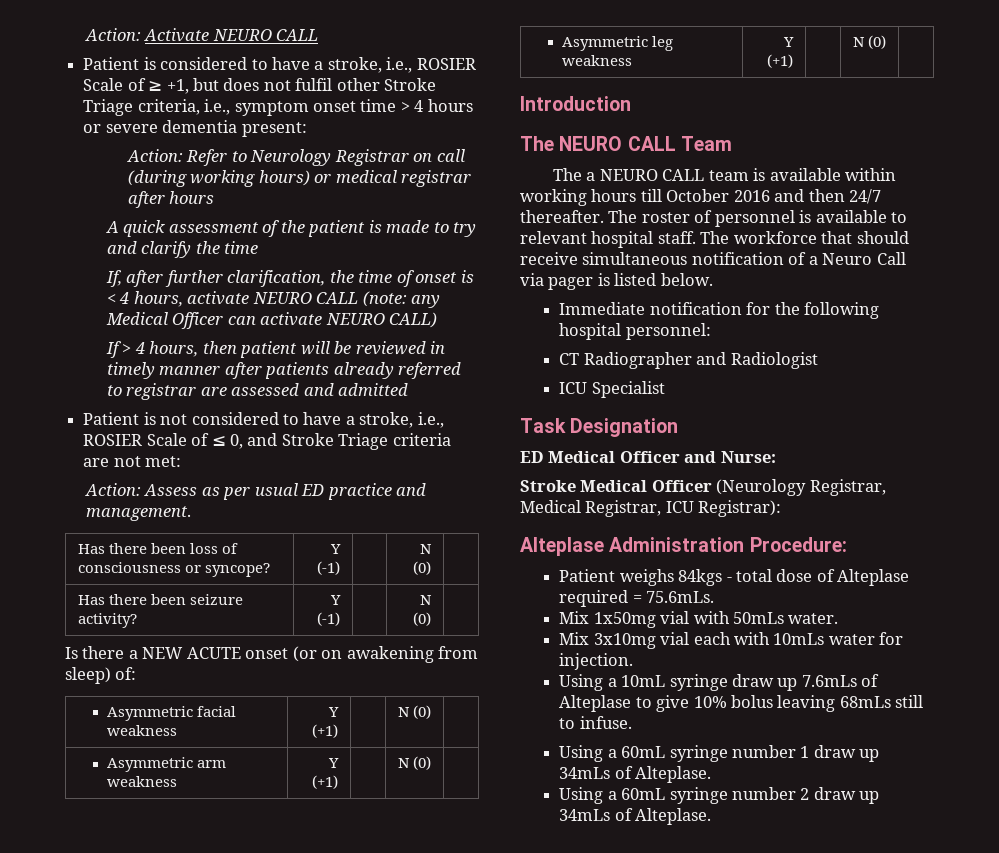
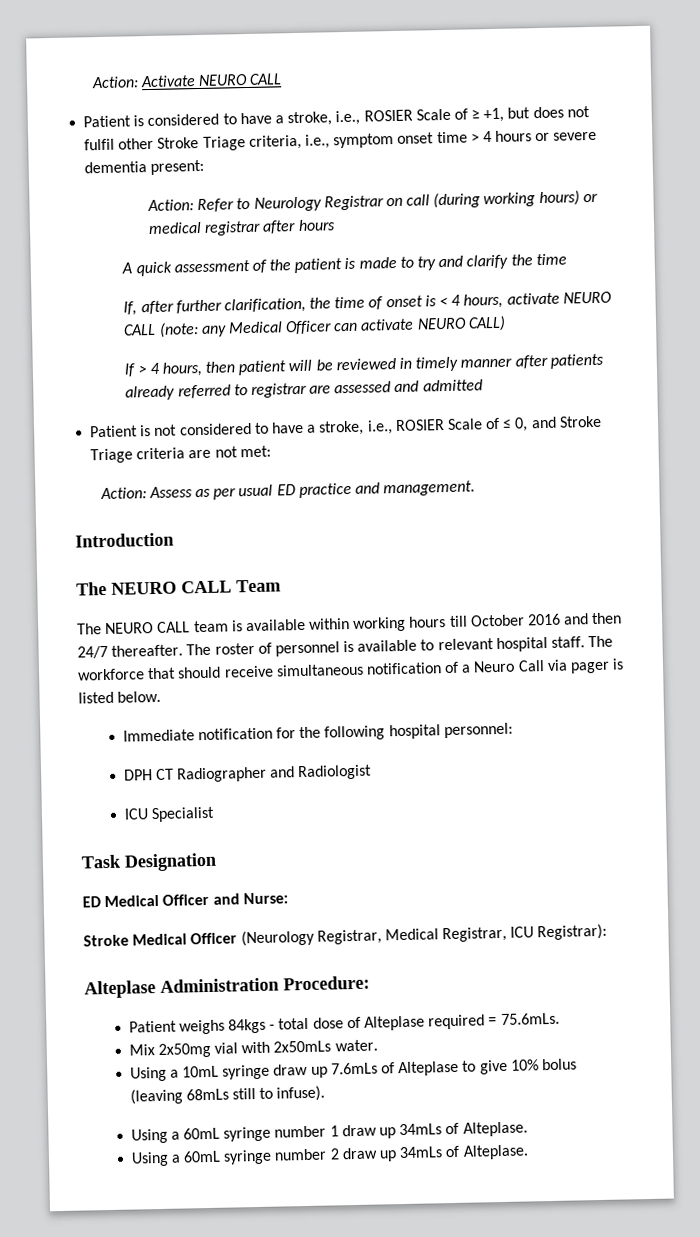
- Has there been loss of consciousness or syncope? | Y (-1) | | N (0) |
- Has there been seizure activity? | Y (-1) | | N (0) |
- Is there a NEW ACUTE onset (or on awakening from sleep) of:
- Asymmetric facial weakness | Y (+1) | | N (0) |
- Asymmetric arm weakness | Y (+1) | | N (0) |
- Asymmetric leg weakness | Y (+1) | | N (0) |
- The a NEURO CALL team is available within working hours till October 2016 and then 24/7 thereafter.
+ The NEURO CALL team is available within working hours till October 2016 and then 24/7 thereafter.
- CT Radiographer and Radiologist
+ DPH CT Radiographer and Radiologist
- Mix 1x50mg vial with 50mLs water.
+ Mix 2x50mg vial with 2x50mLs water.
- Mix 3x10mg vial each with 10mLs water for injection.
- Using a 10mL syringe draw up 7.6mLs of Alteplase to give 10% bolus leaving 68mLs still to infuse.
+ Using a 10mL syringe draw up 7.6mLs of Alteplase to give 10% bolus (leaving 68mLs still to infuse).

